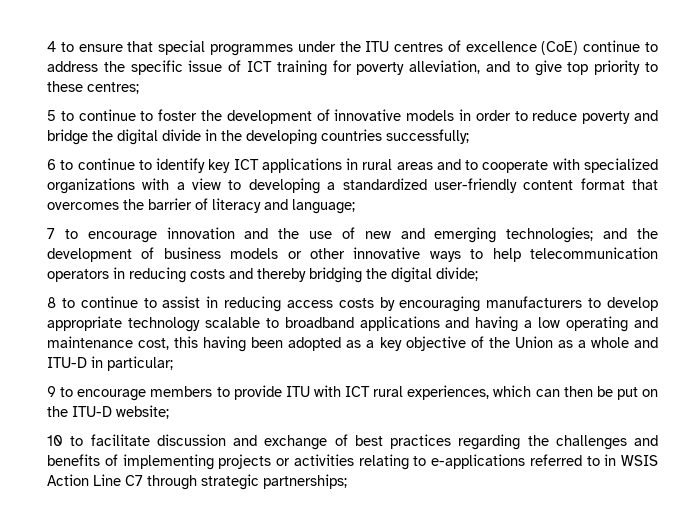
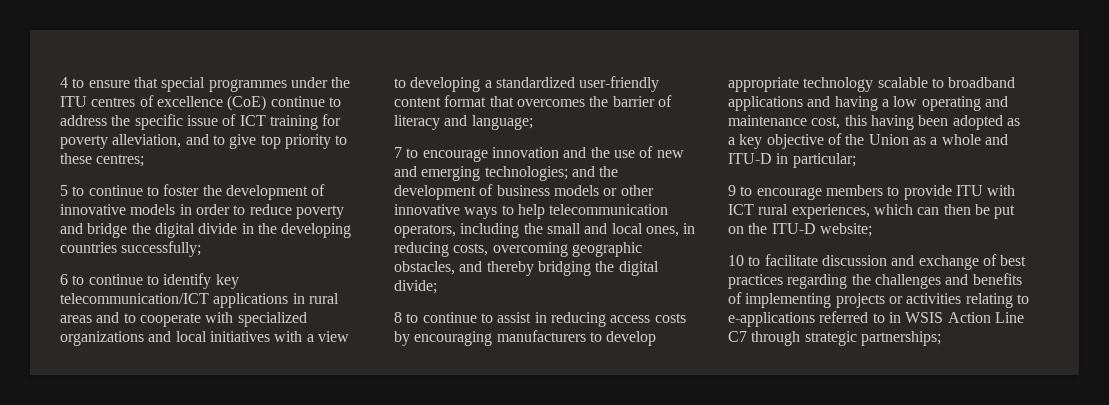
- 6 to continue to identify key ICT applications in rural areas and to cooperate with specialized organizations with a view to developing a standardized user-friendly content format that overcomes the barrier of literacy and language;
+ 6 to continue to identify key telecommunication/ICT applications in rural areas and to cooperate with specialized organizations and local initiatives with a view to developing a standardized user-friendly content format that overcomes the barrier of literacy and language;
- 7 to encourage innovation and the use of new and emerging technologies; and the development of business models or other innovative ways to help telecommunication operators in reducing costs and thereby bridging the digital divide;
+ 7 to encourage innovation and the use of new and emerging technologies; and the development of business models or other innovative ways to help telecommunication operators, including the small and local ones, in reducing costs, overcoming geographic obstacles, and thereby bridging the digital divide;

